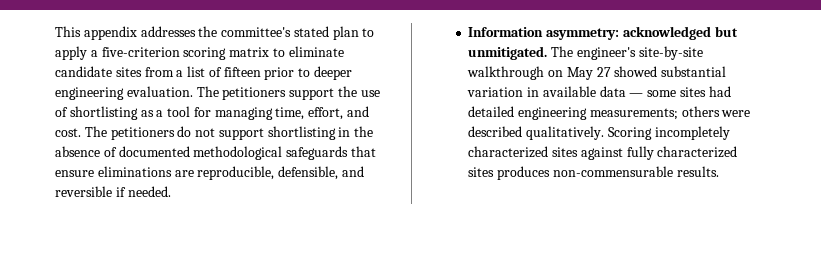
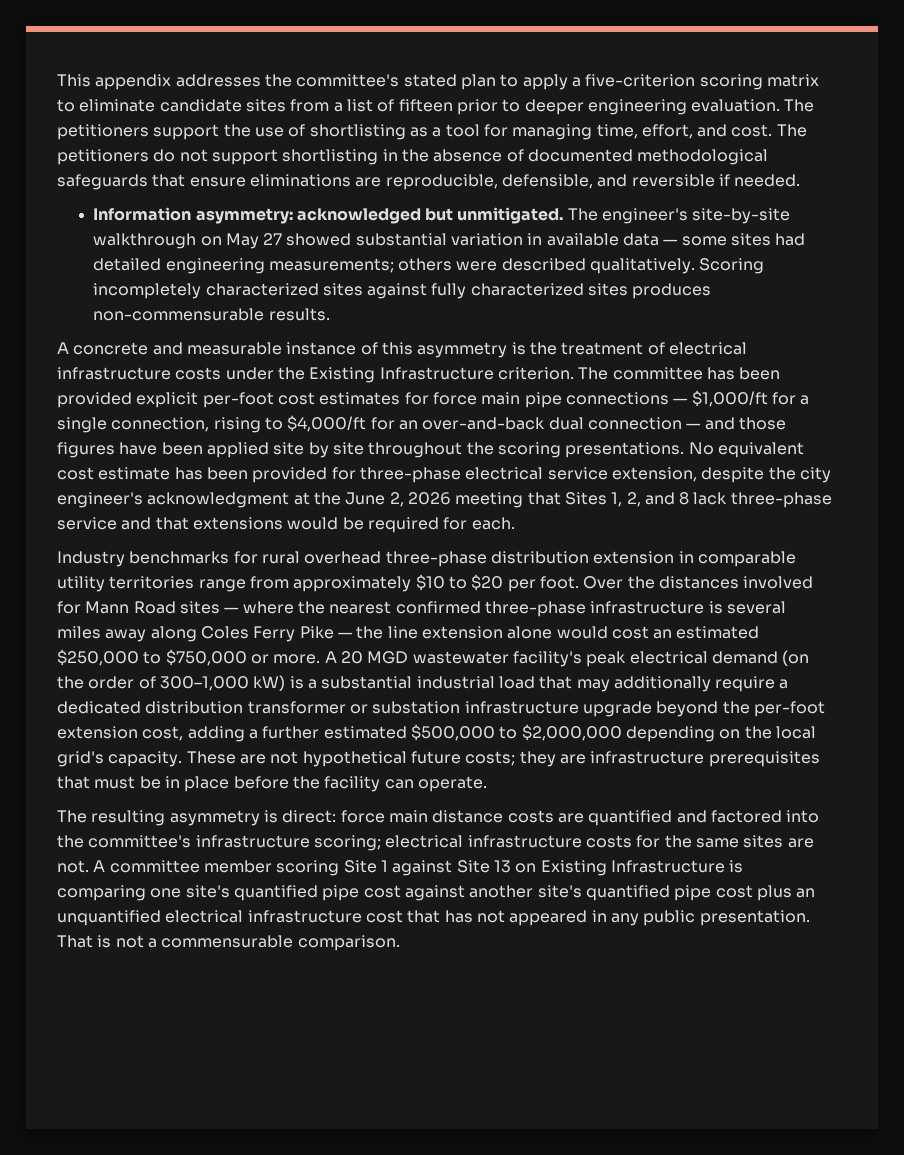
+ A concrete and measurable instance of this asymmetry is the treatment of electrical infrastructure costs under the Existing Infrastructure criterion. The committee has been provided explicit per-foot cost estimates for force main pipe connections — $1,000/ft for a single connection, rising to $4,000/ft for an over-and-back dual connection — and those figures have been applied site by site throughout the scoring presentations. No equivalent cost estimate has been provided for three-phase electrical service extension, despite the city engineer's acknowledgment at the June 2, 2026 meeting that Sites 1, 2, and 8 lack three-phase service and that extensions would be required for each.
+ Industry benchmarks for rural overhead three-phase distribution extension in comparable utility territories range from approximately $10 to $20 per foot. Over the distances involved for Mann Road sites — where the nearest confirmed three-phase infrastructure is several miles away along Coles Ferry Pike — the line extension alone would cost an estimated $250,000 to $750,000 or more. A 20 MGD wastewater facility's peak electrical demand (on the order of 300–1,000 kW) is a substantial industrial load that may additionally require a dedicated distribution transformer or substation infrastructure upgrade beyond the per-foot extension cost, adding a further estimated $500,000 to $2,000,000 depending on the local grid's capacity. These are not hypothetical future costs; they are infrastructure prerequisites that must be in place before the facility can operate.
+ The resulting asymmetry is direct: force main distance costs are quantified and factored into the committee's infrastructure scoring; electrical infrastructure costs for the same sites are not. A committee member scoring Site 1 against Site 13 on Existing Infrastructure is comparing one site's quantified pipe cost against another site's quantified pipe cost plus an unquantified electrical infrastructure cost that has not appeared in any public presentation. That is not a commensurable comparison.

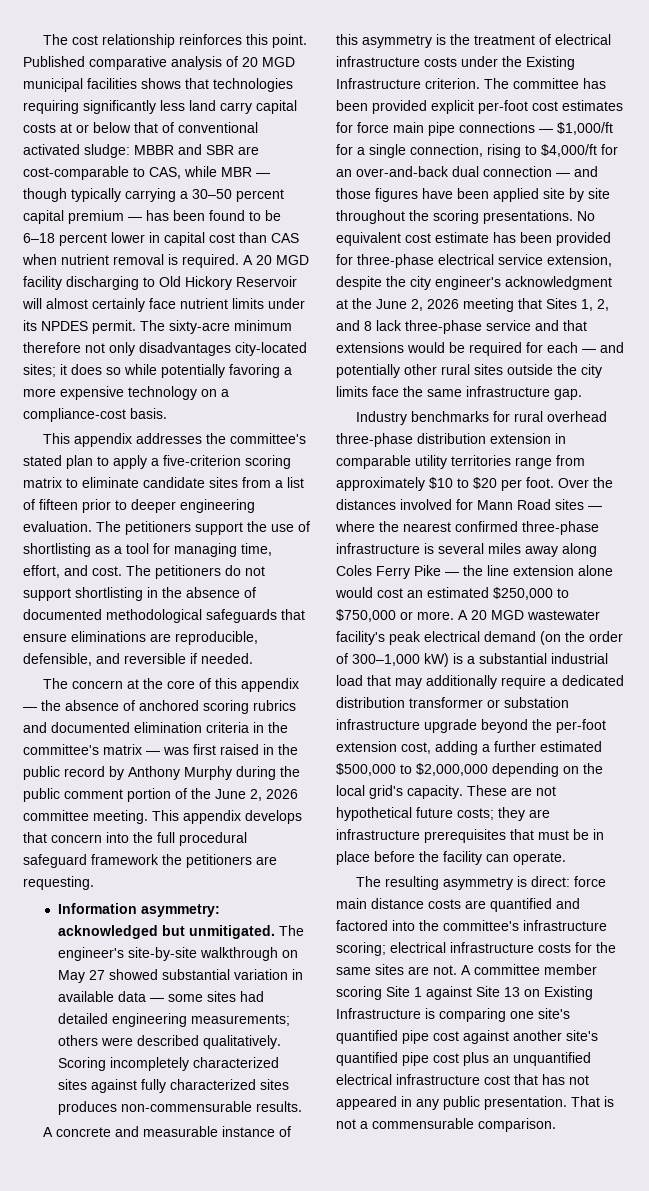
+ The cost relationship reinforces this point. Published comparative analysis of 20 MGD municipal facilities shows that technologies requiring significantly less land carry capital costs at or below that of conventional activated sludge: MBBR and SBR are cost-comparable to CAS, while MBR — though typically carrying a 30–50 percent capital premium — has been found to be 6–18 percent lower in capital cost than CAS when nutrient removal is required. A 20 MGD facility discharging to Old Hickory Reservoir will almost certainly face nutrient limits under its NPDES permit. The sixty-acre minimum therefore not only disadvantages city-located sites; it does so while potentially favoring a more expensive technology on a compliance-cost basis.
+ The concern at the core of this appendix — the absence of anchored scoring rubrics and documented elimination criteria in the committee's matrix — was first raised in the public record by Anthony Murphy during the public comment portion of the June 2, 2026 committee meeting. This appendix develops that concern into the full procedural safeguard framework the petitioners are requesting.
- No equivalent cost estimate has been provided for three-phase electrical service extension, despite the city engineer's acknowledgment at the June 2, 2026 meeting that Sites 1, 2, and 8 lack three-phase service and that extensions would be required for each.
+ No equivalent cost estimate has been provided for three-phase electrical service extension, despite the city engineer's acknowledgment at the June 2, 2026 meeting that Sites 1, 2, and 8 lack three-phase service and that extensions would be required for each — and potentially other rural sites outside the city limits face the same infrastructure gap.

